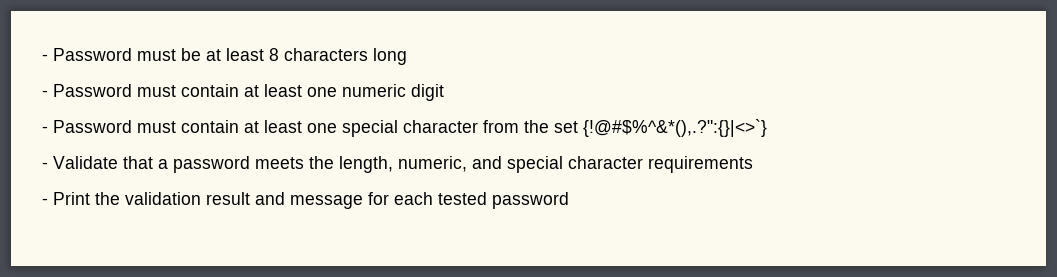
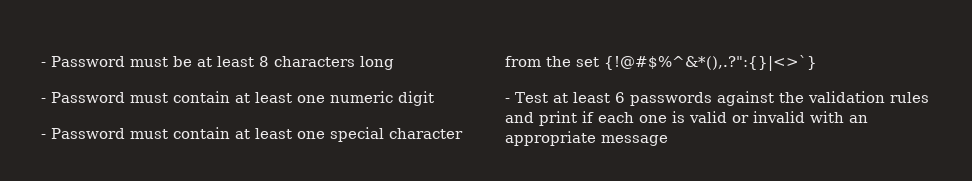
- - Validate that a password meets the length, numeric, and special character requirements
- - Print the validation result and message for each tested password
+ - Test at least 6 passwords against the validation rules and print if each one is valid or invalid with an appropriate message

